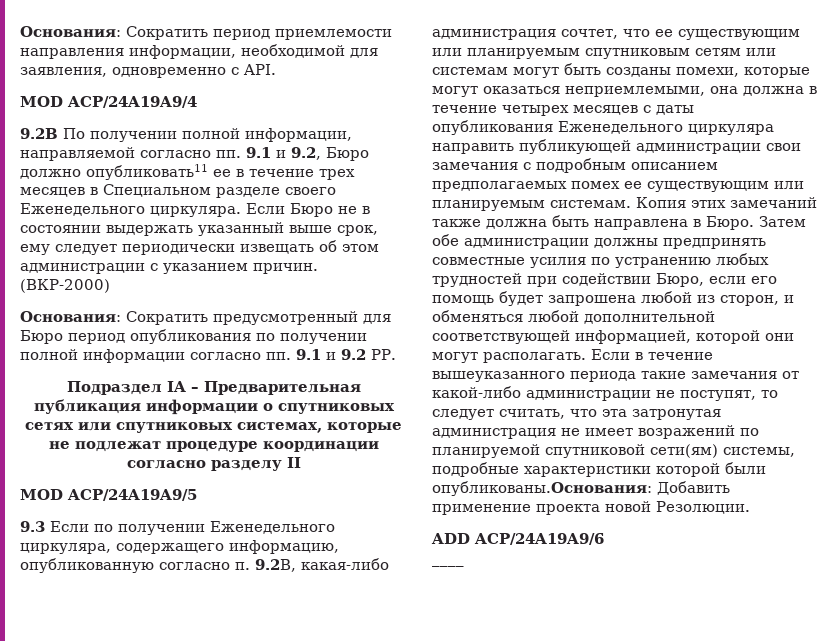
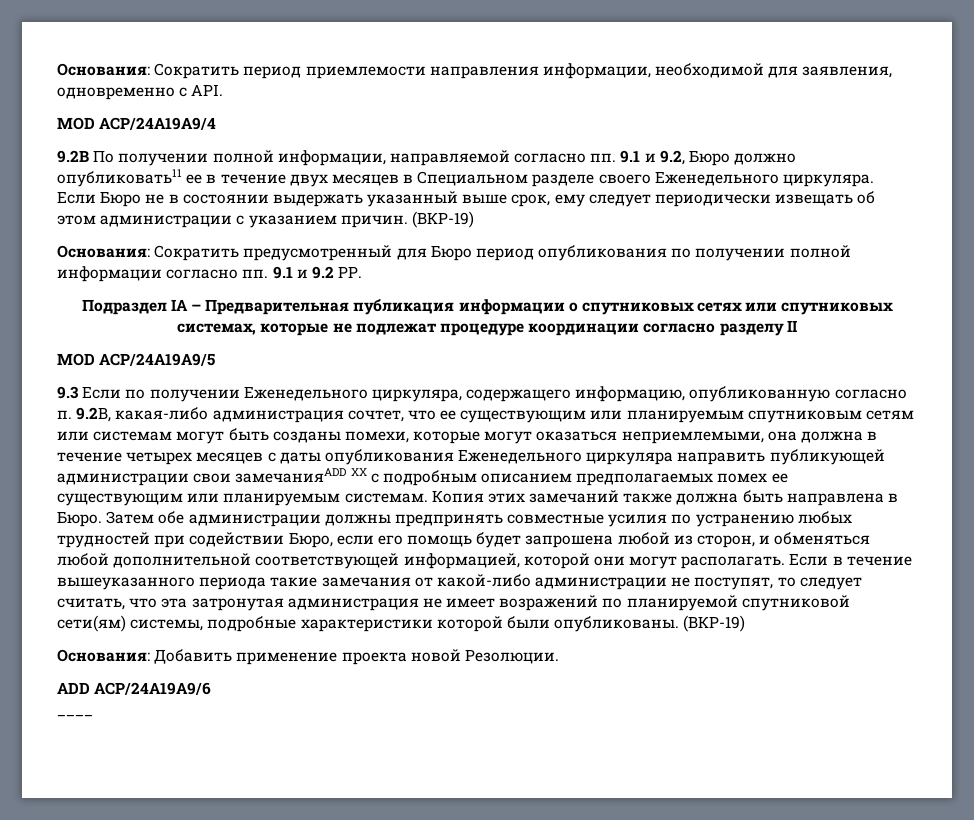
- 9.2B По получении полной информации, направляемой согласно пп. 9.1 и 9.2, Бюро должно опубликовать11 ее в течение трех месяцев в Специальном разделе своего Еженедельного циркуляра.
+ 9.2B По получении полной информации, направляемой согласно пп. 9.1 и 9.2, Бюро должно опубликовать11 ее в течение двух месяцев в Специальном разделе своего Еженедельного циркуляра.
- Если Бюро не в состоянии выдержать указанный выше срок, ему следует периодически извещать об этом администрации с указанием причин. (ВКР-2000)
+ Если Бюро не в состоянии выдержать указанный выше срок, ему следует периодически извещать об этом администрации с указанием причин. (ВКР-19)
- 9.3 Если по получении Еженедельного циркуляра, содержащего информацию, опубликованную согласно п. 9.2B, какая-либо администрация сочтет, что ее существующим или планируемым спутниковым сетям или системам могут быть созданы помехи, которые могут оказаться неприемлемыми, она должна в течение четырех месяцев с даты опубликования Еженедельного циркуляра направить публикующей администрации свои замечания с подробным описанием предполагаемых помех ее существующим или планируемым системам.
+ 9.3 Если по получении Еженедельного циркуляра, содержащего информацию, опубликованную согласно п. 9.2B, какая-либо администрация сочтет, что ее существующим или планируемым спутниковым сетям или системам могут быть созданы помехи, которые могут оказаться неприемлемыми, она должна в течение четырех месяцев с даты опубликования Еженедельного циркуляра направить публикующей администрации свои замечанияADD XX с подробным описанием предполагаемых помех ее существующим или планируемым системам.
- Если в течение вышеуказанного периода такие замечания от какой-либо администрации не поступят, то следует считать, что эта затронутая администрация не имеет возражений по планируемой спутниковой сети(ям) системы, подробные характеристики которой были опубликованы.Основания: Добавить применение проекта новой Резолюции.
+ Если в течение вышеуказанного периода такие замечания от какой-либо администрации не поступят, то следует считать, что эта затронутая администрация не имеет возражений по планируемой спутниковой сети(ям) системы, подробные характеристики которой были опубликованы. (ВКР-19)
+ Основания: Добавить применение проекта новой Резолюции.

